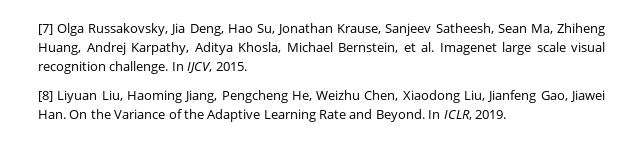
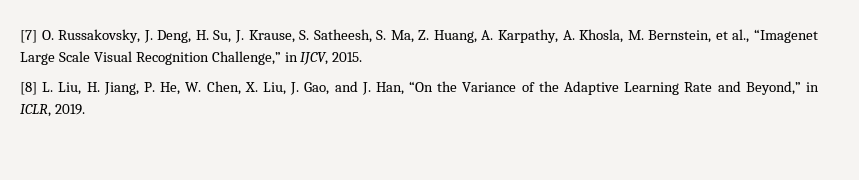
- [7] Olga Russakovsky, Jia Deng, Hao Su, Jonathan Krause, Sanjeev Satheesh, Sean Ma, Zhiheng Huang, Andrej Karpathy, Aditya Khosla, Michael Bernstein, et al. Imagenet large scale visual recognition challenge. In IJCV, 2015.
- [8] Liyuan Liu, Haoming Jiang, Pengcheng He, Weizhu Chen, Xiaodong Liu, Jianfeng Gao, Jiawei Han. On the Variance of the Adaptive Learning Rate and Beyond. In ICLR, 2019.
+ [7] O. Russakovsky, J. Deng, H. Su, J. Krause, S. Satheesh, S. Ma, Z. Huang, A. Karpathy, A. Khosla, M. Bernstein, et al., “Imagenet Large Scale Visual Recognition Challenge,” in IJCV, 2015.
+ [8] L. Liu, H. Jiang, P. He, W. Chen, X. Liu, J. Gao, and J. Han, “On the Variance of the Adaptive Learning Rate and Beyond,” in ICLR, 2019.

